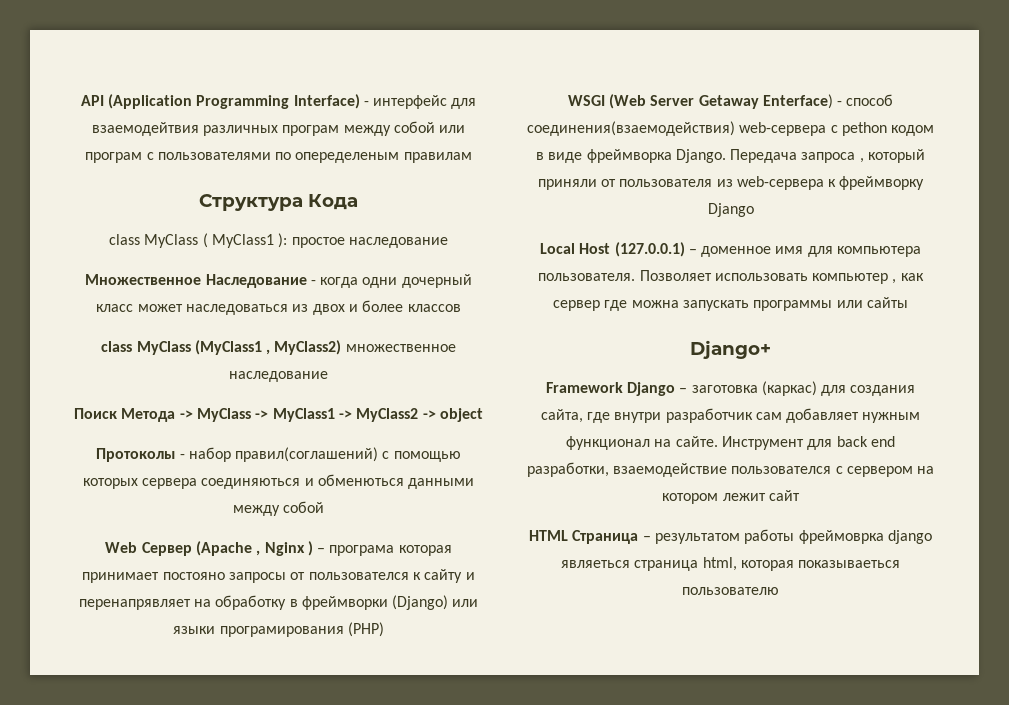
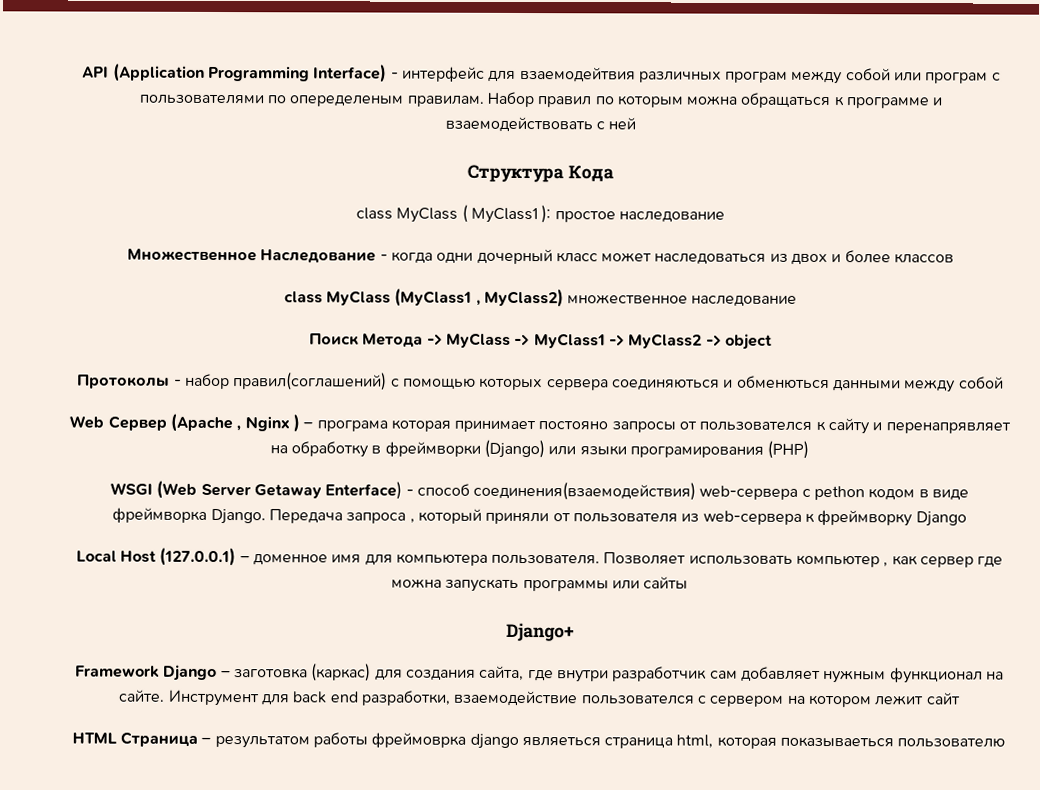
- API (Application Programming Interface) - интерфейс для взаемодейтвия различных програм между собой или програм с пользователями по опеределеным правилам
+ API (Application Programming Interface) - интерфейс для взаемодейтвия различных програм между собой или програм с пользователями по опеределеным правилам. Набор правил по которым можна обращаться к программе и взаемодействовать с ней

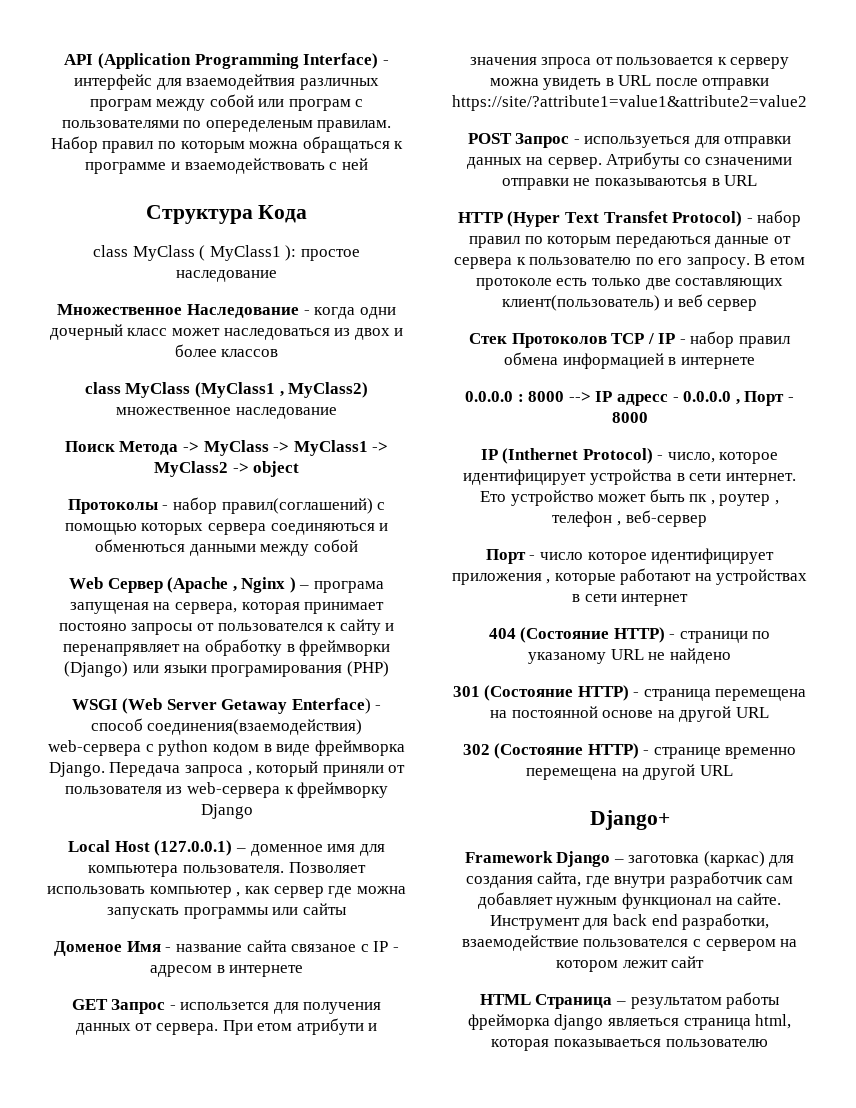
- Web Сервер (Apache , Nginx ) – програма которая принимает постояно запросы от пользователся к сайту и перенапрявляет на обработку в фреймворки (Django) или языки програмирования (PHP)
+ Web Сервер (Apache , Nginx ) – програма запущеная на сервера, которая принимает постояно запросы от пользователся к сайту и перенапрявляет на обработку в фреймворки (Django) или языки програмирования (PHP)
- WSGI (Web Server Getaway Enterface) - способ соединения(взаемодействия) web-сервера с pethon кодом в виде фреймворка Django.
+ WSGI (Web Server Getaway Enterface) - способ соединения(взаемодействия) web-сервера с python кодом в виде фреймворка Django.
+ Доменое Имя - название сайта связаное с IP - адресом в интернете
+ GET Запрос - использется для получения данных от сервера. При етом атрибути и значения зпроса от пользовается к серверу можна увидеть в URL после отправки https://site/?attribute1=value1&attribute2=value2
+ POST Запрос - используеться для отправки данных на сервер. Атрибуты со сзначеними отправки не показываютсья в URL
+ HTTP (Hyper Text Transfet Protocol) - набор правил по которым передаються данные от сервера к пользователю по его запросу. В етом протоколе есть только две составляющих клиент(пользователь) и веб сервер
+ Стек Протоколов TCP / IP - набор правил обмена информацией в интернете
+ 0.0.0.0 : 8000 --> IP адресс - 0.0.0.0 , Порт - 8000
+ IP (Inthernet Protocol) - число, которое идентифицирует устройства в сети интернет. Ето устройство может быть пк , роутер , телефон , веб-сервер
+ Порт - число которое идентифицирует приложения , которые работают на устройствах в сети интернет
+ 404 (Состояние HTTP) - страници по указаному URL не найдено
+ 301 (Состояние HTTP) - страница перемещена на постоянной основе на другой URL
+ 302 (Состояние HTTP) - странице временно перемещена на другой URL
- HTML Страница – результатом работы фреймоврка django являеться страница html, которая показываеться пользователю
+ HTML Страница – результатом работы фрейморка django являеться страница html, которая показываеться пользователю

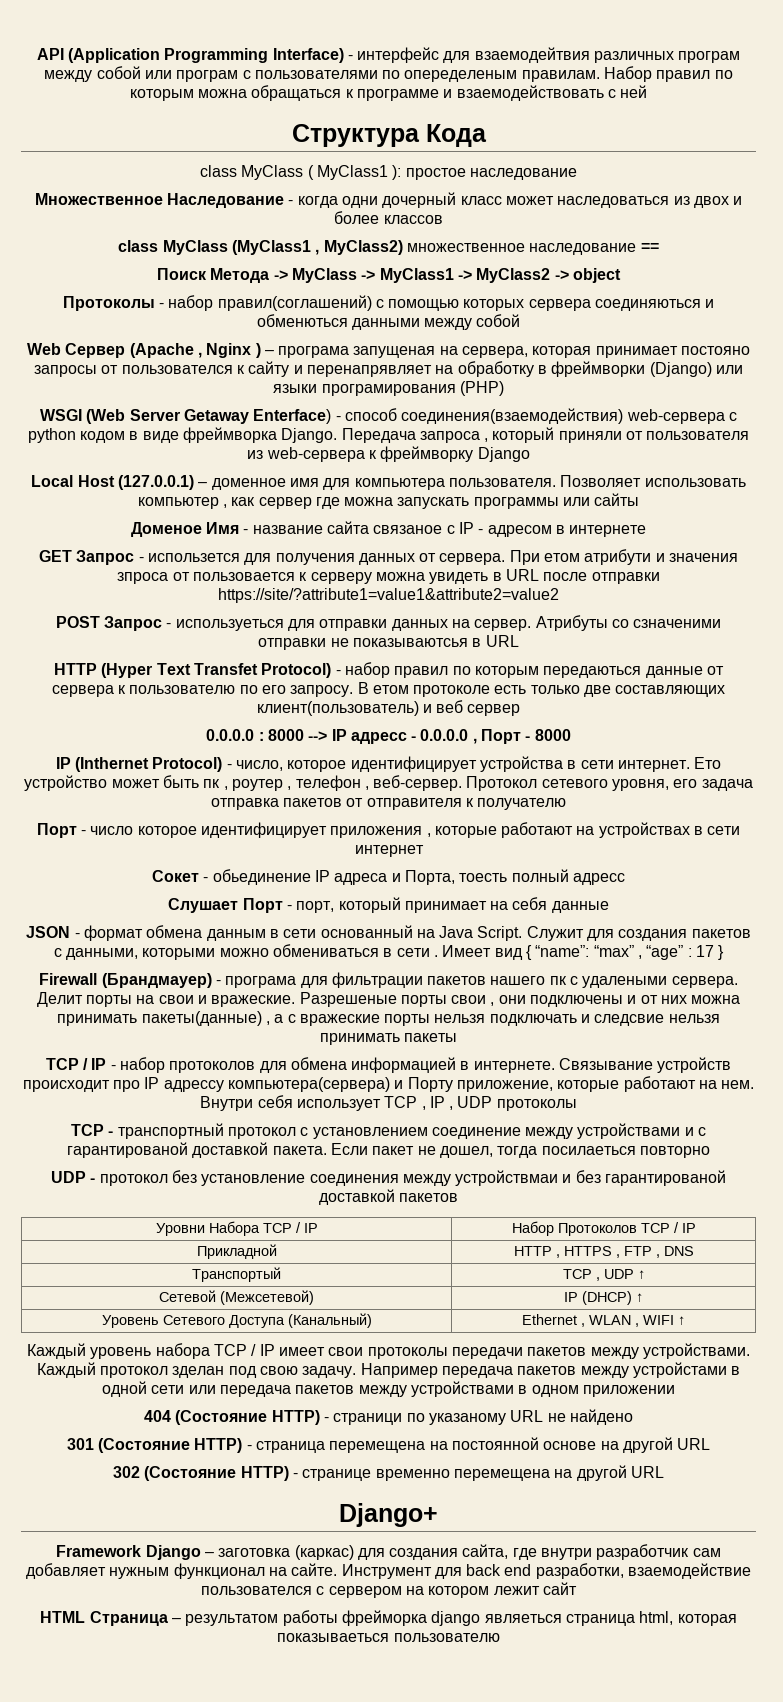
- class MyClass (MyClass1 , MyClass2) множественное наследование
+ class MyClass (MyClass1 , MyClass2) множественное наследование ==
- Стек Протоколов TCP / IP - набор правил обмена информацией в интернете
- Ето устройство может быть пк , роутер , телефон , веб-сервер
+ Ето устройство может быть пк , роутер , телефон , веб-сервер. Протокол сетевого уровня, его задача отправка пакетов от отправителя к получателю
+ Сокет - обьединение IP адреса и Порта, тоесть полный адресс
+ Слушает Порт - порт, который принимает на себя данные
+ JSON - формат обмена данным в сети основанный на Java Script. Служит для создания пакетов с данными, которыми можно обмениваться в сети . Имеет вид { “name”: “max” , “age” : 17 }
+ Firewall (Брандмауер) - програма для фильтрации пакетов нашего пк с удалеными сервера. Делит порты на свои и вражеские. Разрешеные порты свои , они подключены и от них можна принимать пакеты(данные) , а с вражеские порты нельзя подключать и следсвие нельзя принимать пакеты
+ TCP / IP - набор протоколов для обмена информацией в интернете. Связывание устройств происходит про IP адрессу компьютера(сервера) и Порту приложение, которые работают на нем. Внутри себя использует TCP , IP , UDP протоколы
+ TCP - транспортный протокол с установлением соединение между устройствами и с гарантированой доставкой пакета. Если пакет не дошел, тогда посилаеться повторно
+ UDP - протокол без установление соединения между устройствмаи и без гарантированой доставкой пакетов
+ Уровни Набора TCP / IP | Набор Протоколов TCP / IP
+ Прикладной | HTTP , HTTPS , FTP , DNS
+ Транспортый | TCP , UDP ↑
+ Сетевой (Межсетевой) | IP (DHCP) ↑
+ Уровень Сетевого Доступа (Канальный) | Ethernet , WLAN , WIFI ↑
+ Каждый уровень набора TCP / IP имеет свои протоколы передачи пакетов между устройствами. Каждый протокол зделан под свою задачу. Например передача пакетов между устройстами в одной сети или передача пакетов между устройствами в одном приложении

